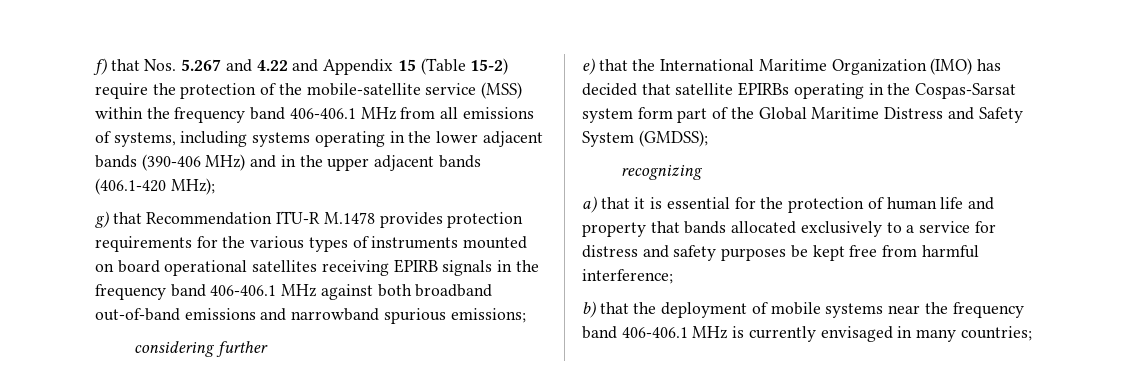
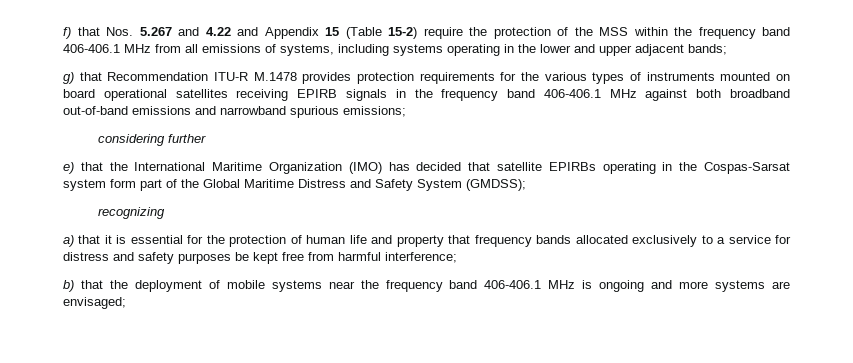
- f) that Nos. 5.267 and 4.22 and Appendix 15 (Table 15-2) require the protection of the mobile-satellite service (MSS) within the frequency band 406-406.1 MHz from all emissions of systems, including systems operating in the lower adjacent bands (390-406 MHz) and in the upper adjacent bands (406.1-420 MHz);
+ f) that Nos. 5.267 and 4.22 and Appendix 15 (Table 15-2) require the protection of the MSS within the frequency band 406-406.1 MHz from all emissions of systems, including systems operating in the lower and upper adjacent bands;
- a) that it is essential for the protection of human life and property that bands allocated exclusively to a service for distress and safety purposes be kept free from harmful interference;
+ a) that it is essential for the protection of human life and property that frequency bands allocated exclusively to a service for distress and safety purposes be kept free from harmful interference;
- b) that the deployment of mobile systems near the frequency band 406-406.1 MHz is currently envisaged in many countries;
+ b) that the deployment of mobile systems near the frequency band 406-406.1 MHz is ongoing and more systems are envisaged;

